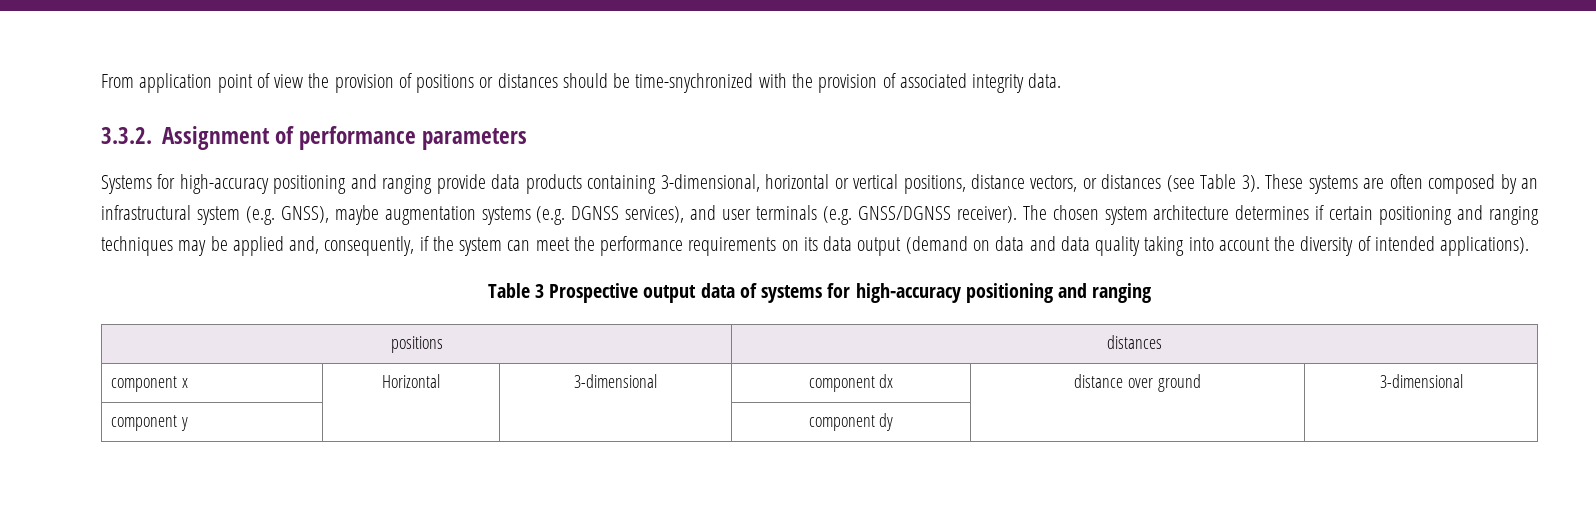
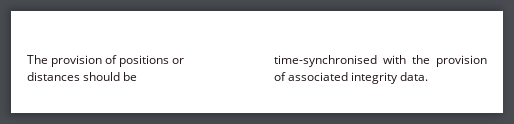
- From application point of view the provision of positions or distances should be time-snychronized with the provision of associated integrity data.
+ The provision of positions or distances should be time-synchronised with the provision of associated integrity data.
- 3.3.2. Assignment of performance parameters
- Systems for high-accuracy positioning and ranging provide data products containing 3-dimensional, horizontal or vertical positions, distance vectors, or distances (see Table 3). These systems are often composed by an infrastructural system (e.g. GNSS), maybe augmentation systems (e.g. DGNSS services), and user terminals (e.g. GNSS/DGNSS receiver). The chosen system architecture determines if certain positioning and ranging techniques may be applied and, consequently, if the system can meet the performance requirements on its data output (demand on data and data quality taking into account the diversity of intended applications).
- Table 3 Prospective output data of systems for high-accuracy positioning and ranging
- positions | distances
- component x | Horizontal | 3-dimensional | component dx | distance over ground | 3-dimensional
- component y | | | component dy | |

